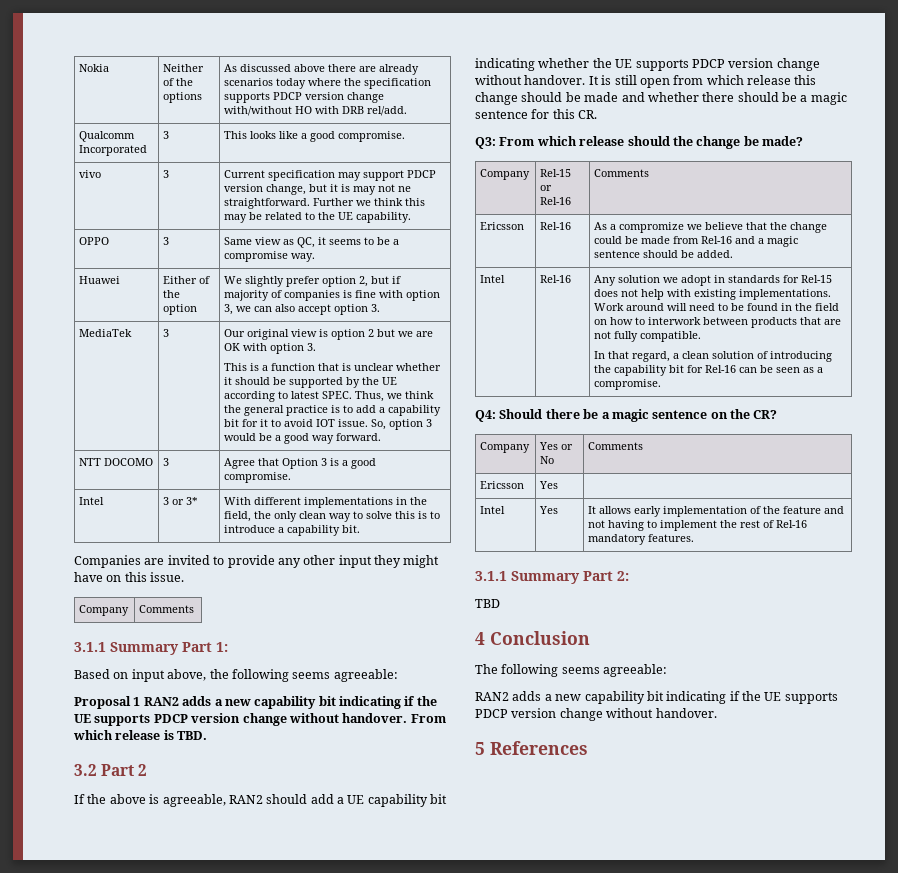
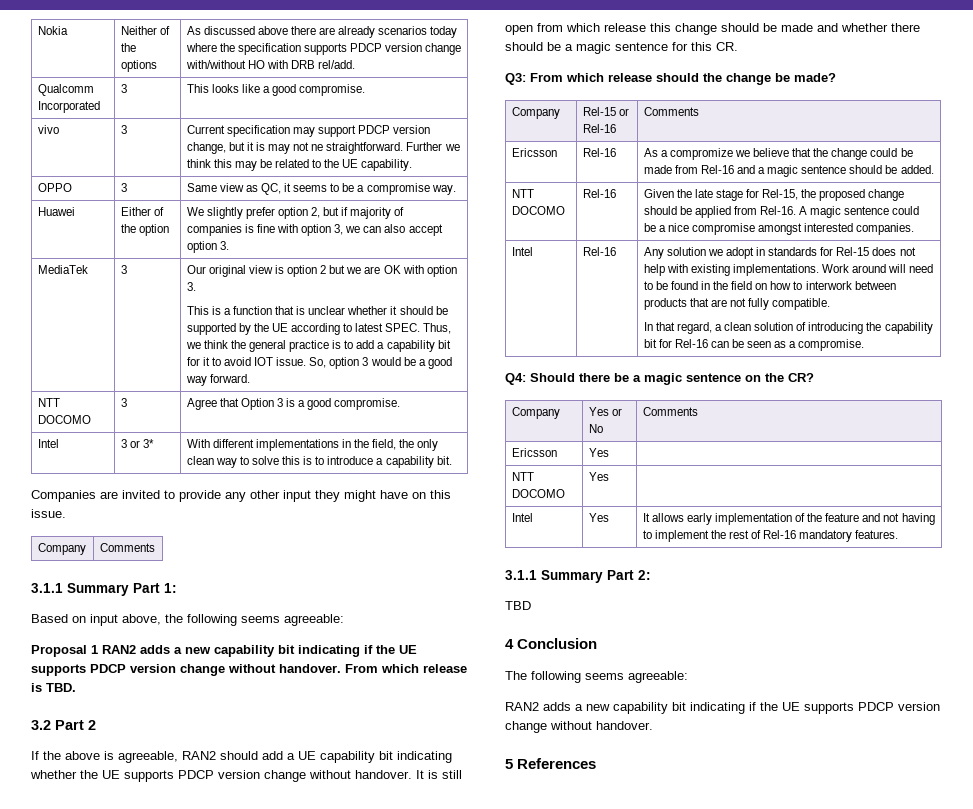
+ NTT DOCOMO | Rel-16 | Given the late stage for Rel-15, the proposed change should be applied from Rel-16. A magic sentence could be a nice compromise amongst interested companies.
+ NTT DOCOMO | Yes |

